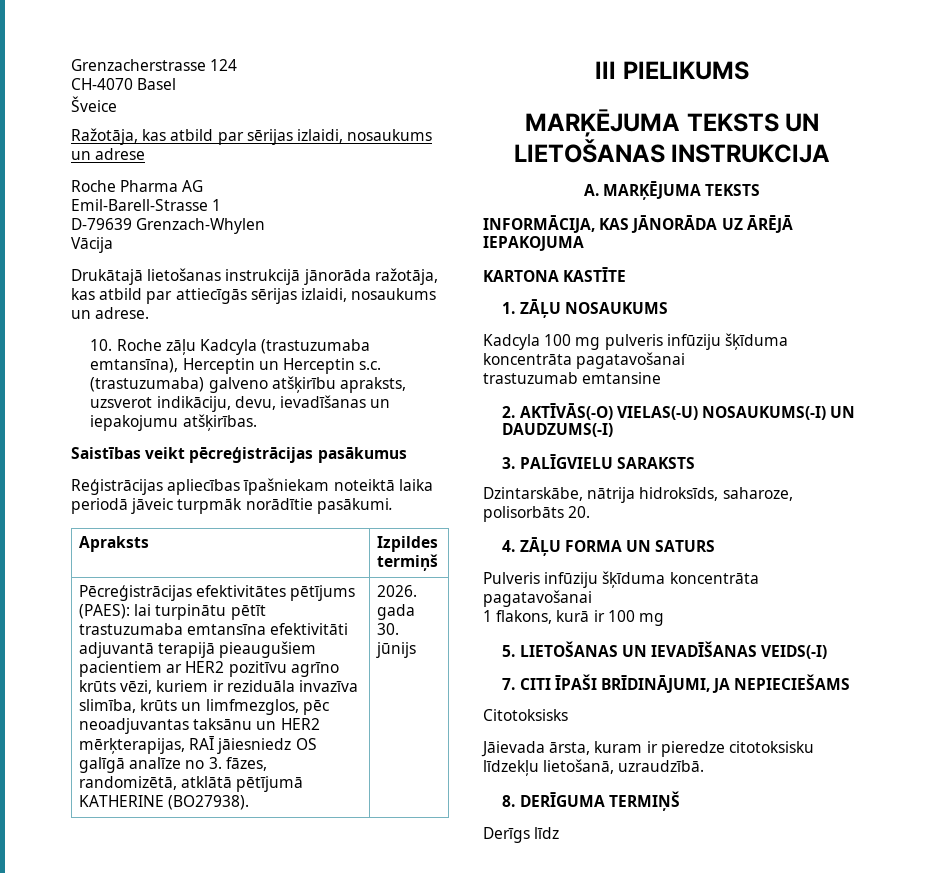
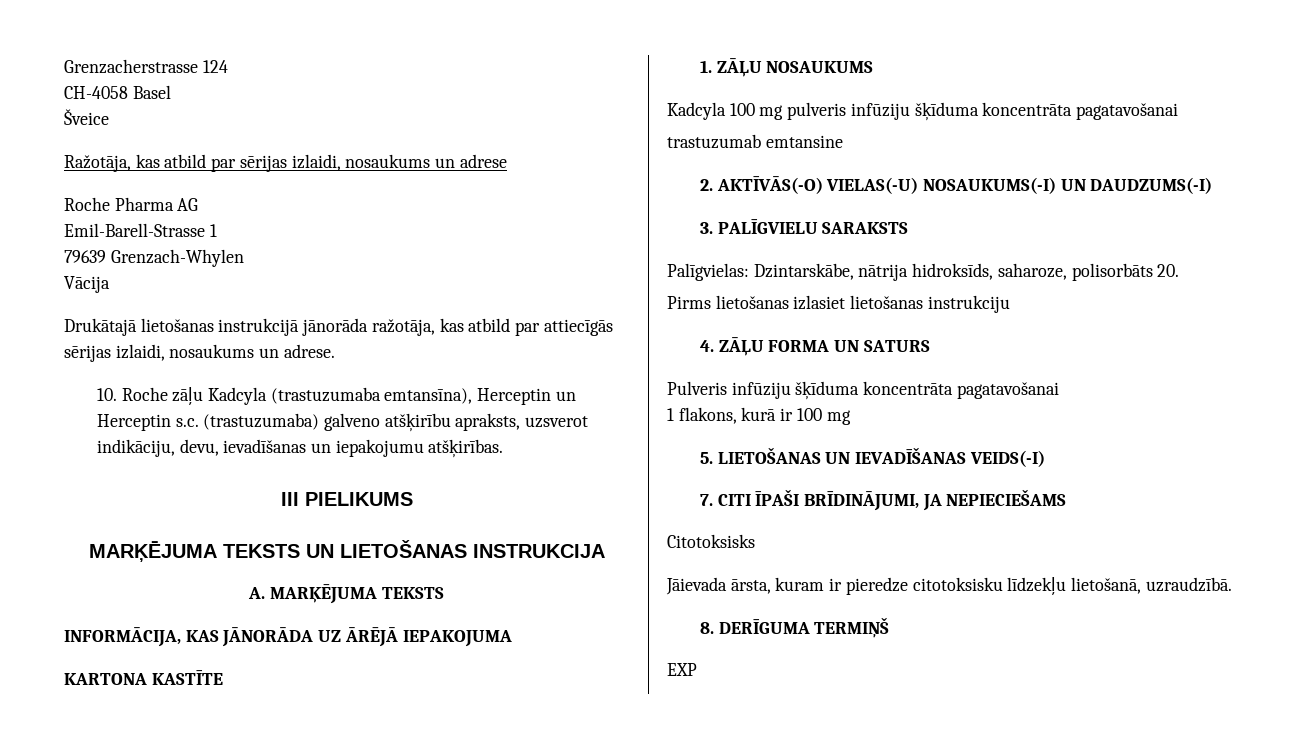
- CH-4070 Basel
+ CH-4058 Basel
- D-79639 Grenzach-Whylen
+ 79639 Grenzach-Whylen
- Saistības veikt pēcreģistrācijas pasākumus
- Reģistrācijas apliecības īpašniekam noteiktā laika periodā jāveic turpmāk norādītie pasākumi.
- Apraksts | Izpildes termiņš
- Pēcreģistrācijas efektivitātes pētījums (PAES): lai turpinātu pētīt trastuzumaba emtansīna efektivitāti adjuvantā terapijā pieaugušiem pacientiem ar HER2 pozitīvu agrīno krūts vēzi, kuriem ir reziduāla invazīva slimība, krūts un limfmezglos, pēc neoadjuvantas taksānu un HER2 mērķterapijas, RAĪ jāiesniedz OS galīgā analīze no 3. fāzes, randomizētā, atklātā pētījumā KATHERINE (BO27938). | 2026. gada 30. jūnijs
- Dzintarskābe, nātrija hidroksīds, saharoze, polisorbāts 20.
+ Palīgvielas: Dzintarskābe, nātrija hidroksīds, saharoze, polisorbāts 20.
+ Pirms lietošanas izlasiet lietošanas instrukciju
- Derīgs līdz
+ EXP

